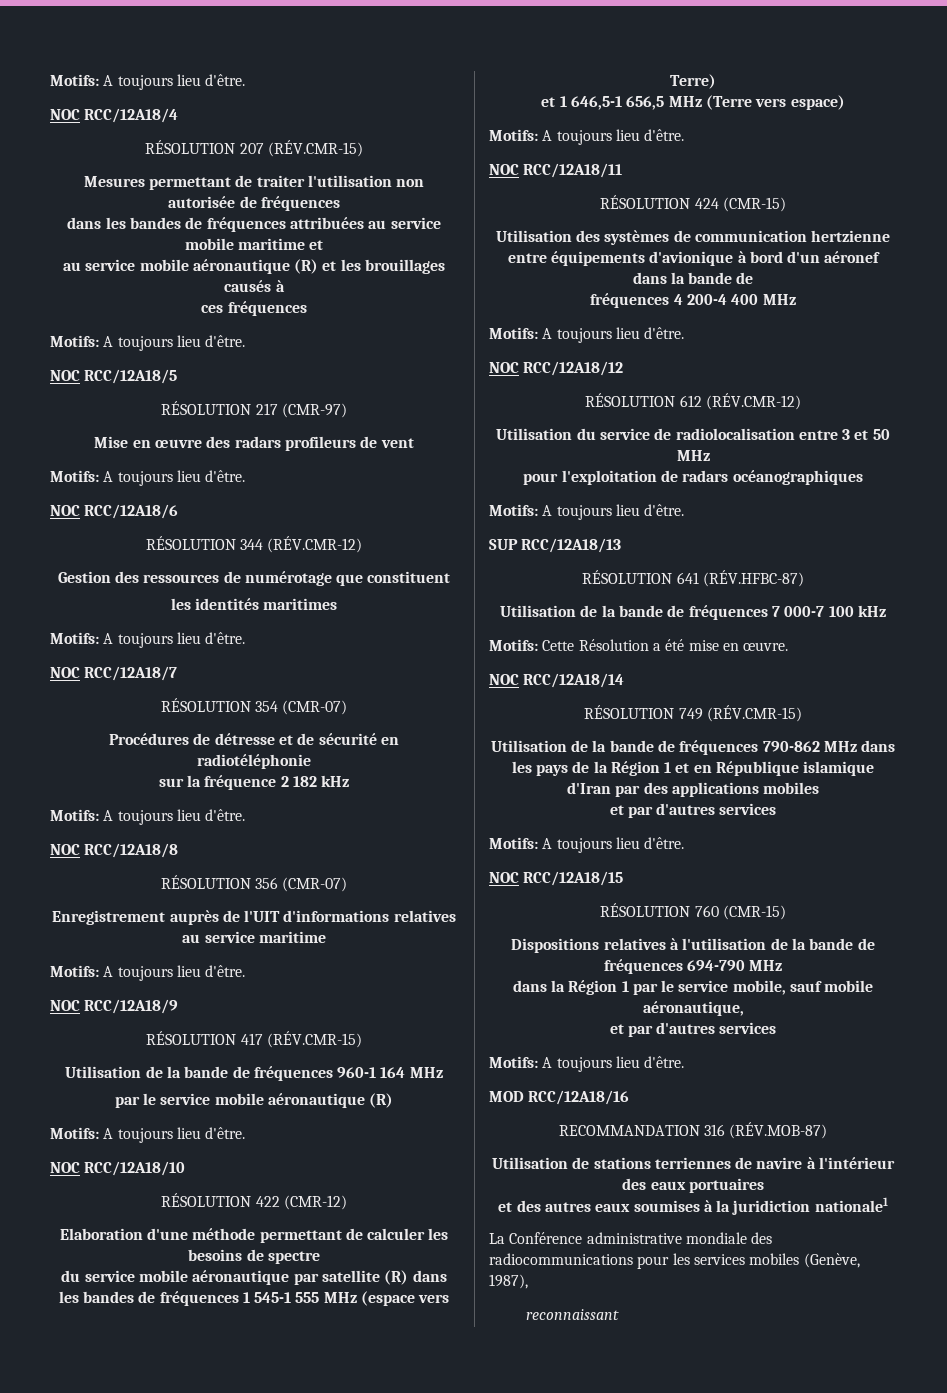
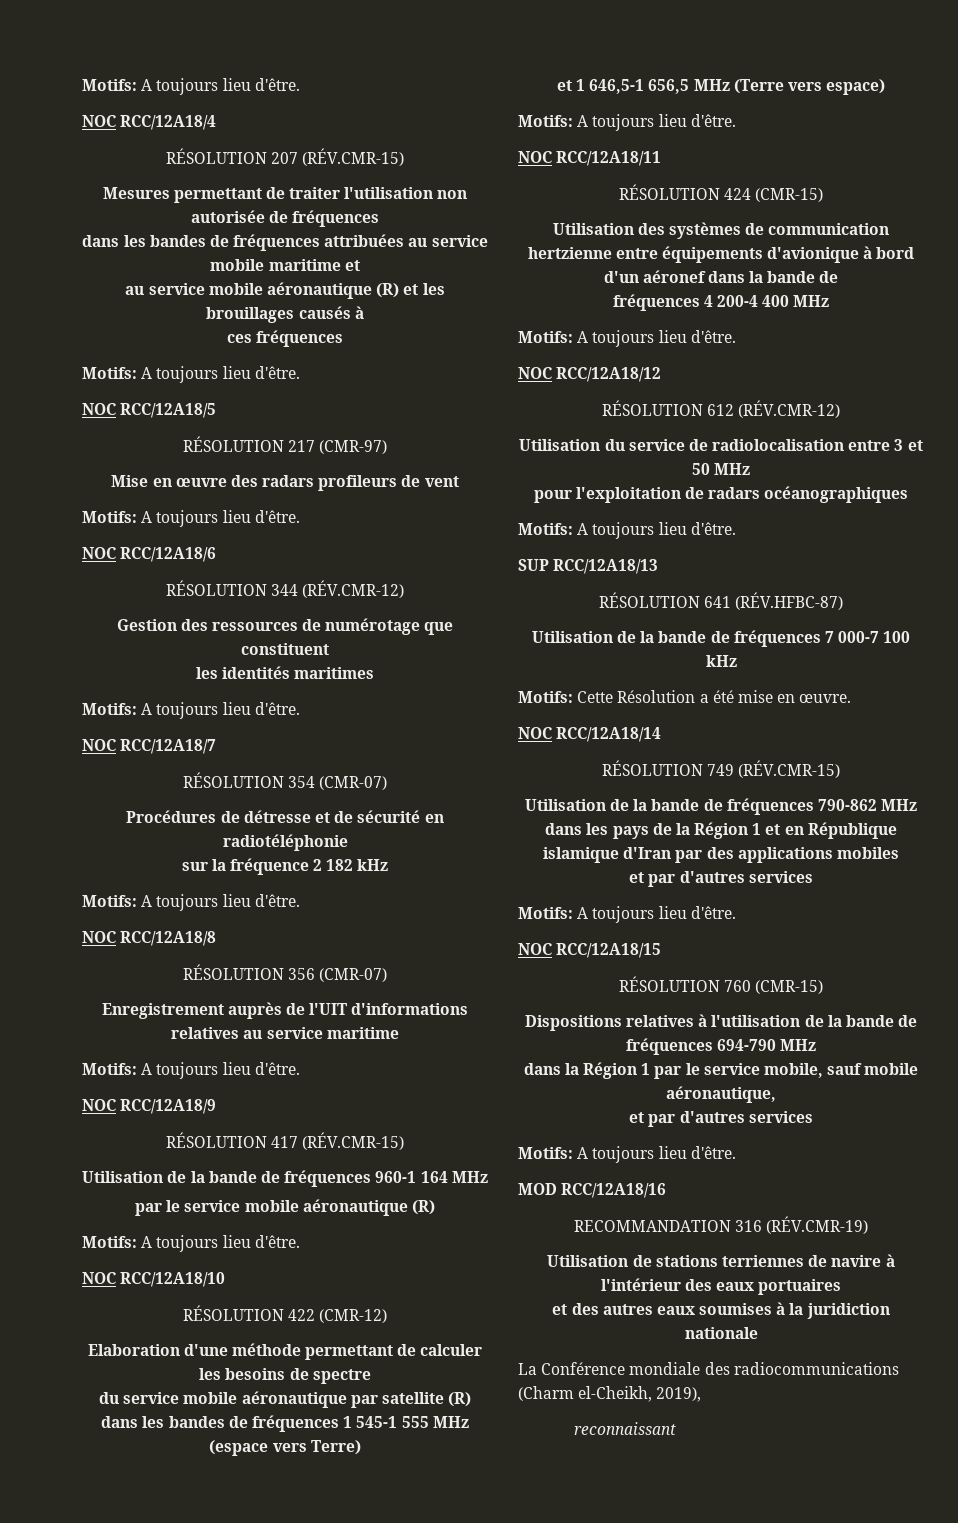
- RECOMMANDATION 316 (RÉV.MOB-87)
+ RECOMMANDATION 316 (RÉV.CMR-19)
- et des autres eaux soumises à la juridiction nationale1
+ et des autres eaux soumises à la juridiction nationale
- La Conférence administrative mondiale des radiocommunications pour les services mobiles (Genève, 1987),
+ La Conférence mondiale des radiocommunications (Charm el-Cheikh, 2019),

